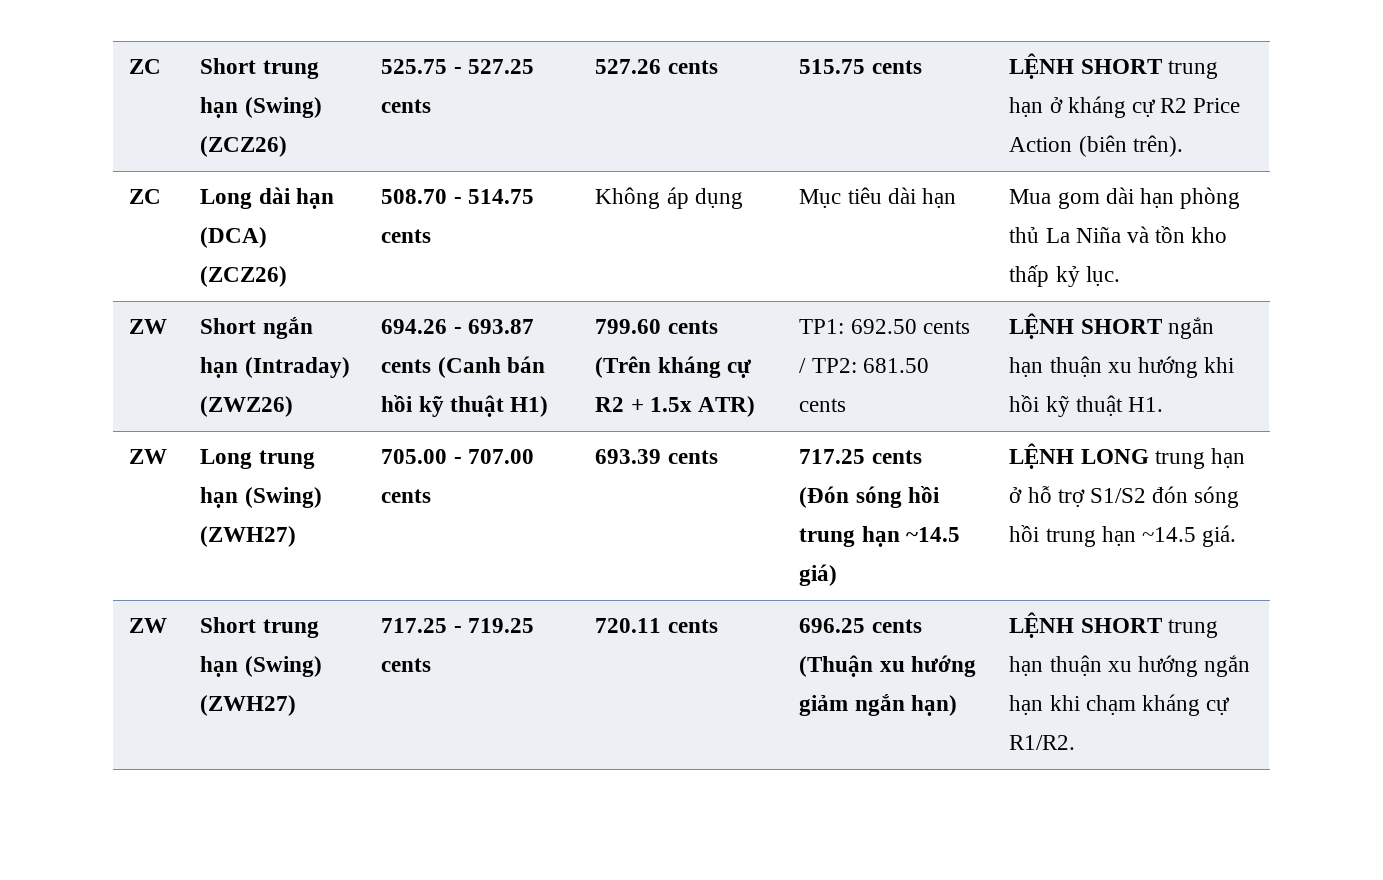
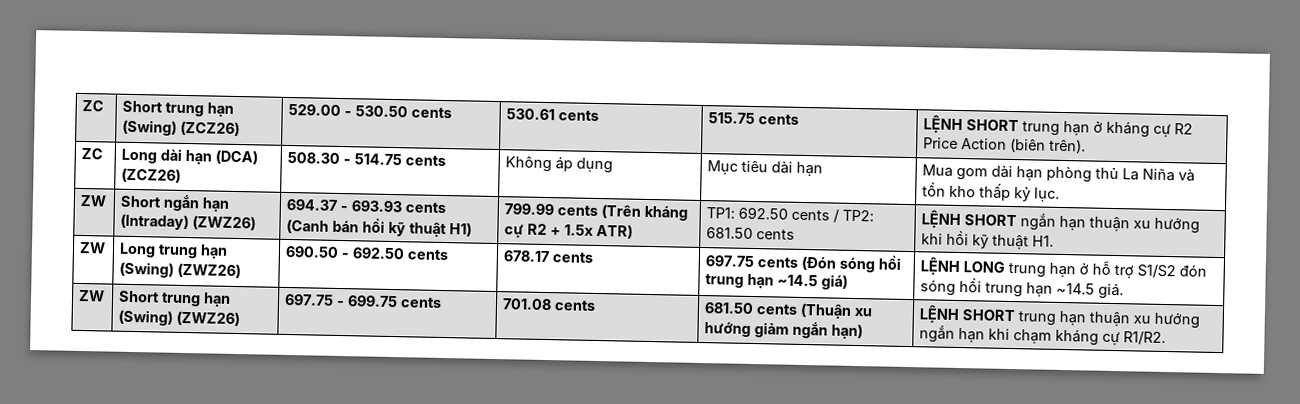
- ZC | Short trung hạn (Swing) (ZCZ26) | 525.75 - 527.25 cents | 527.26 cents | 515.75 cents | LỆNH SHORT trung hạn ở kháng cự R2 Price Action (biên trên).
+ ZC | Short trung hạn (Swing) (ZCZ26) | 529.00 - 530.50 cents | 530.61 cents | 515.75 cents | LỆNH SHORT trung hạn ở kháng cự R2 Price Action (biên trên).
- ZC | Long dài hạn (DCA) (ZCZ26) | 508.70 - 514.75 cents | Không áp dụng | Mục tiêu dài hạn | Mua gom dài hạn phòng thủ La Niña và tồn kho thấp kỷ lục.
+ ZC | Long dài hạn (DCA) (ZCZ26) | 508.30 - 514.75 cents | Không áp dụng | Mục tiêu dài hạn | Mua gom dài hạn phòng thủ La Niña và tồn kho thấp kỷ lục.
- 694.26 - 693.87 cents (Canh bán hồi kỹ thuật H1)
+ 694.37 - 693.93 cents (Canh bán hồi kỹ thuật H1)
- 799.60 cents (Trên kháng cự R2 + 1.5x ATR)
+ 799.99 cents (Trên kháng cự R2 + 1.5x ATR)
- ZW | Long trung hạn (Swing) (ZWH27) | 705.00 - 707.00 cents | 693.39 cents | 717.25 cents (Đón sóng hồi trung hạn ~14.5 giá) | LỆNH LONG trung hạn ở hỗ trợ S1/S2 đón sóng hồi trung hạn ~14.5 giá.
+ ZW | Long trung hạn (Swing) (ZWZ26) | 690.50 - 692.50 cents | 678.17 cents | 697.75 cents (Đón sóng hồi trung hạn ~14.5 giá) | LỆNH LONG trung hạn ở hỗ trợ S1/S2 đón sóng hồi trung hạn ~14.5 giá.
- ZW | Short trung hạn (Swing) (ZWH27) | 717.25 - 719.25 cents | 720.11 cents | 696.25 cents (Thuận xu hướng giảm ngắn hạn) | LỆNH SHORT trung hạn thuận xu hướng ngắn hạn khi chạm kháng cự R1/R2.
+ ZW | Short trung hạn (Swing) (ZWZ26) | 697.75 - 699.75 cents | 701.08 cents | 681.50 cents (Thuận xu hướng giảm ngắn hạn) | LỆNH SHORT trung hạn thuận xu hướng ngắn hạn khi chạm kháng cự R1/R2.

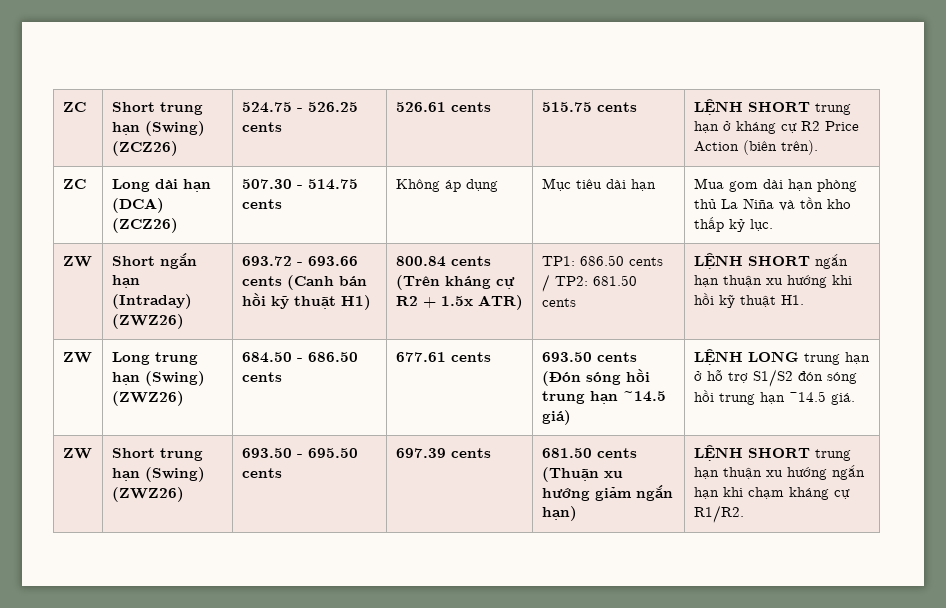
- ZC | Short trung hạn (Swing) (ZCZ26) | 529.00 - 530.50 cents | 530.61 cents | 515.75 cents | LỆNH SHORT trung hạn ở kháng cự R2 Price Action (biên trên).
+ ZC | Short trung hạn (Swing) (ZCZ26) | 524.75 - 526.25 cents | 526.61 cents | 515.75 cents | LỆNH SHORT trung hạn ở kháng cự R2 Price Action (biên trên).
- ZC | Long dài hạn (DCA) (ZCZ26) | 508.30 - 514.75 cents | Không áp dụng | Mục tiêu dài hạn | Mua gom dài hạn phòng thủ La Niña và tồn kho thấp kỷ lục.
+ ZC | Long dài hạn (DCA) (ZCZ26) | 507.30 - 514.75 cents | Không áp dụng | Mục tiêu dài hạn | Mua gom dài hạn phòng thủ La Niña và tồn kho thấp kỷ lục.
- 694.37 - 693.93 cents (Canh bán hồi kỹ thuật H1)
+ 693.72 - 693.66 cents (Canh bán hồi kỹ thuật H1)
- 799.99 cents (Trên kháng cự R2 + 1.5x ATR)
+ 800.84 cents (Trên kháng cự R2 + 1.5x ATR)
- TP1: 692.50 cents / TP2: 681.50 cents
+ TP1: 686.50 cents / TP2: 681.50 cents
- ZW | Long trung hạn (Swing) (ZWZ26) | 690.50 - 692.50 cents | 678.17 cents | 697.75 cents (Đón sóng hồi trung hạn ~14.5 giá) | LỆNH LONG trung hạn ở hỗ trợ S1/S2 đón sóng hồi trung hạn ~14.5 giá.
+ ZW | Long trung hạn (Swing) (ZWZ26) | 684.50 - 686.50 cents | 677.61 cents | 693.50 cents (Đón sóng hồi trung hạn ~14.5 giá) | LỆNH LONG trung hạn ở hỗ trợ S1/S2 đón sóng hồi trung hạn ~14.5 giá.
- ZW | Short trung hạn (Swing) (ZWZ26) | 697.75 - 699.75 cents | 701.08 cents | 681.50 cents (Thuận xu hướng giảm ngắn hạn) | LỆNH SHORT trung hạn thuận xu hướng ngắn hạn khi chạm kháng cự R1/R2.
+ ZW | Short trung hạn (Swing) (ZWZ26) | 693.50 - 695.50 cents | 697.39 cents | 681.50 cents (Thuận xu hướng giảm ngắn hạn) | LỆNH SHORT trung hạn thuận xu hướng ngắn hạn khi chạm kháng cự R1/R2.

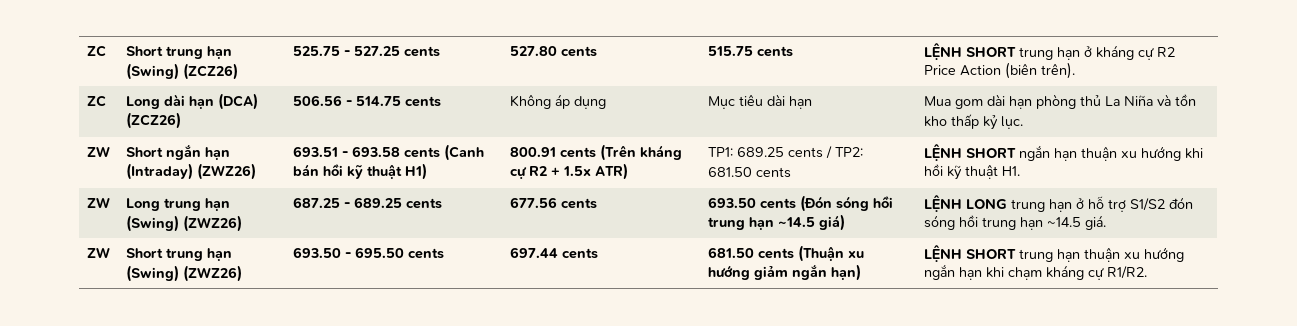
- ZC | Short trung hạn (Swing) (ZCZ26) | 524.75 - 526.25 cents | 526.61 cents | 515.75 cents | LỆNH SHORT trung hạn ở kháng cự R2 Price Action (biên trên).
+ ZC | Short trung hạn (Swing) (ZCZ26) | 525.75 - 527.25 cents | 527.80 cents | 515.75 cents | LỆNH SHORT trung hạn ở kháng cự R2 Price Action (biên trên).
- ZC | Long dài hạn (DCA) (ZCZ26) | 507.30 - 514.75 cents | Không áp dụng | Mục tiêu dài hạn | Mua gom dài hạn phòng thủ La Niña và tồn kho thấp kỷ lục.
+ ZC | Long dài hạn (DCA) (ZCZ26) | 506.56 - 514.75 cents | Không áp dụng | Mục tiêu dài hạn | Mua gom dài hạn phòng thủ La Niña và tồn kho thấp kỷ lục.
- 693.72 - 693.66 cents (Canh bán hồi kỹ thuật H1)
+ 693.51 - 693.58 cents (Canh bán hồi kỹ thuật H1)
- 800.84 cents (Trên kháng cự R2 + 1.5x ATR)
+ 800.91 cents (Trên kháng cự R2 + 1.5x ATR)
- TP1: 686.50 cents / TP2: 681.50 cents
+ TP1: 689.25 cents / TP2: 681.50 cents
- ZW | Long trung hạn (Swing) (ZWZ26) | 684.50 - 686.50 cents | 677.61 cents | 693.50 cents (Đón sóng hồi trung hạn ~14.5 giá) | LỆNH LONG trung hạn ở hỗ trợ S1/S2 đón sóng hồi trung hạn ~14.5 giá.
+ ZW | Long trung hạn (Swing) (ZWZ26) | 687.25 - 689.25 cents | 677.56 cents | 693.50 cents (Đón sóng hồi trung hạn ~14.5 giá) | LỆNH LONG trung hạn ở hỗ trợ S1/S2 đón sóng hồi trung hạn ~14.5 giá.
- ZW | Short trung hạn (Swing) (ZWZ26) | 693.50 - 695.50 cents | 697.39 cents | 681.50 cents (Thuận xu hướng giảm ngắn hạn) | LỆNH SHORT trung hạn thuận xu hướng ngắn hạn khi chạm kháng cự R1/R2.
+ ZW | Short trung hạn (Swing) (ZWZ26) | 693.50 - 695.50 cents | 697.44 cents | 681.50 cents (Thuận xu hướng giảm ngắn hạn) | LỆNH SHORT trung hạn thuận xu hướng ngắn hạn khi chạm kháng cự R1/R2.

